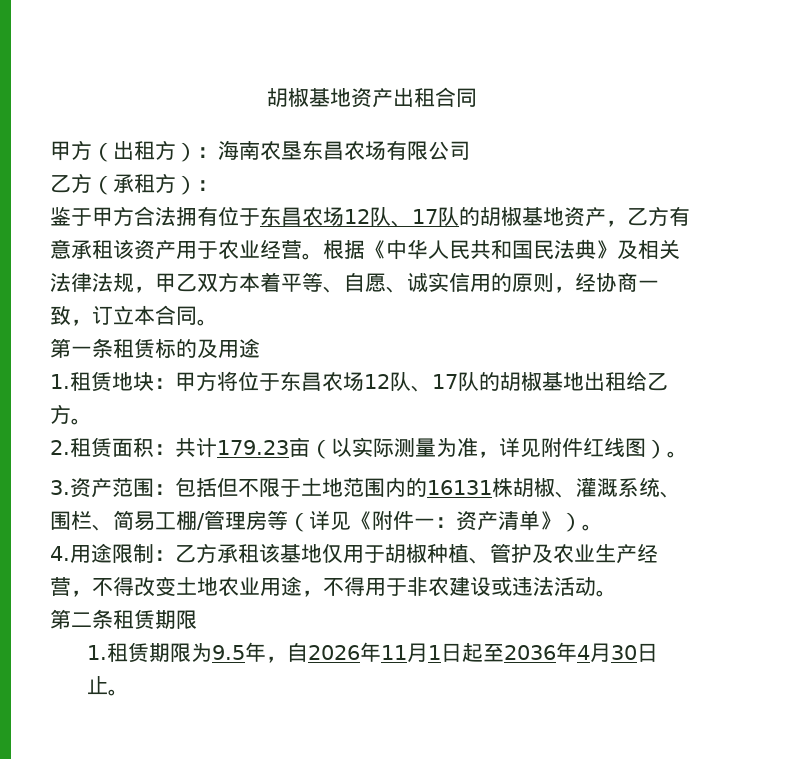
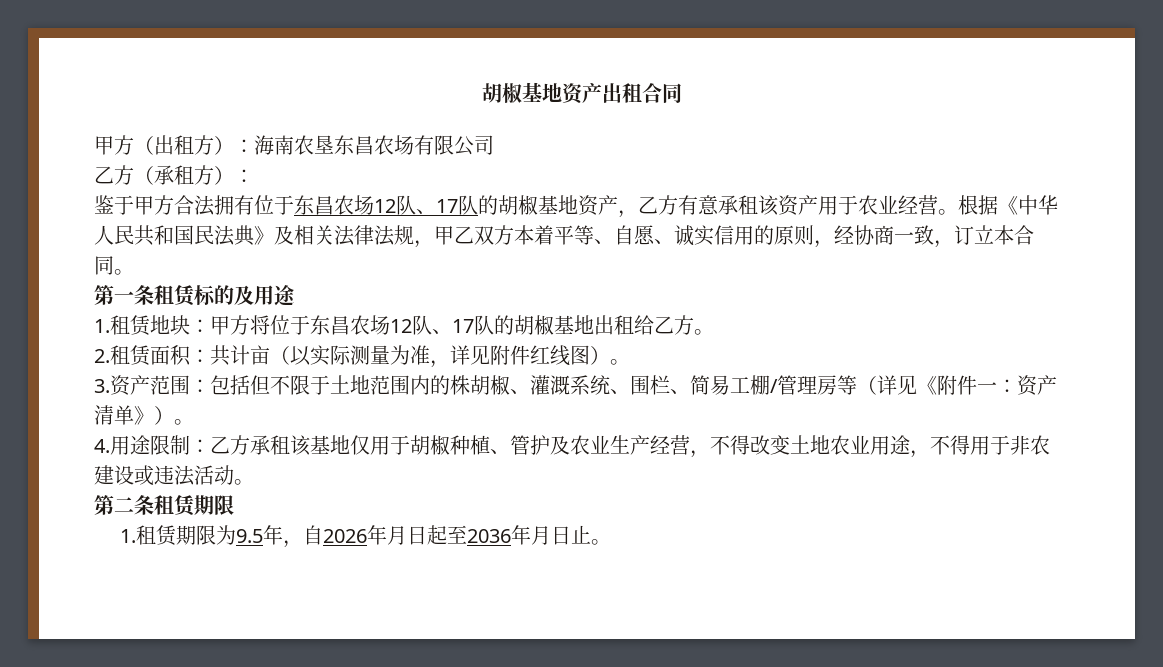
- 2.租赁面积：共计179.23亩（以实际测量为准，详见附件红线图）。
+ 2.租赁面积：共计亩（以实际测量为准，详见附件红线图）。
- 3.资产范围：包括但不限于土地范围内的16131株胡椒、灌溉系统、围栏、简易工棚/管理房等（详见《附件一：资产清单》）。
+ 3.资产范围：包括但不限于土地范围内的株胡椒、灌溉系统、围栏、简易工棚/管理房等（详见《附件一：资产清单》）。
- 1.租赁期限为9.5年，自2026年11月1日起至2036年4月30日止。
+ 1.租赁期限为9.5年，自2026年月日起至2036年月日止。

